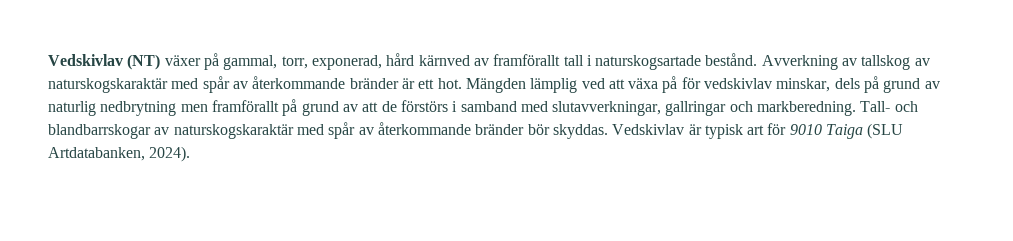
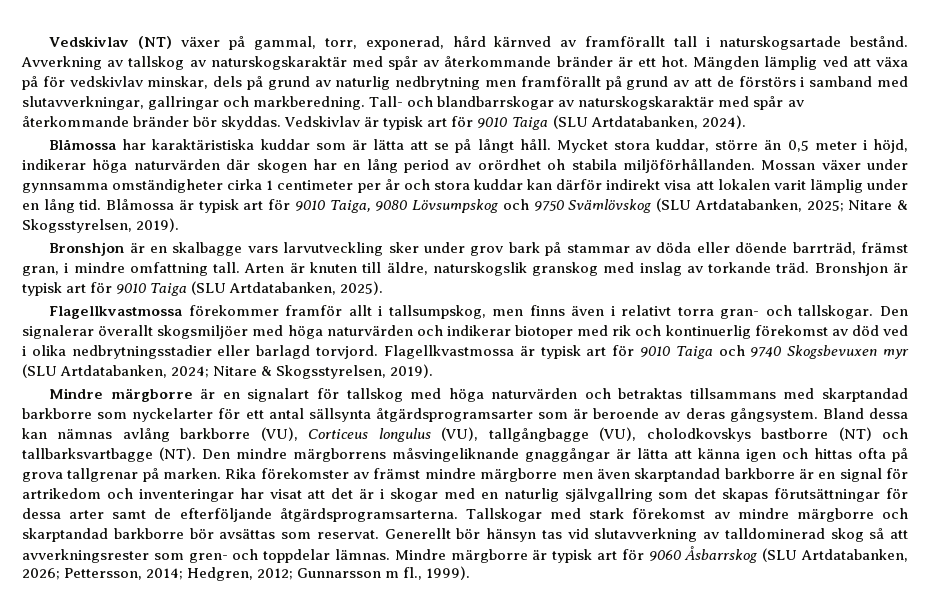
+ Blåmossa har karaktäristiska kuddar som är lätta att se på långt håll. Mycket stora kuddar, större än 0,5 meter i höjd, indikerar höga naturvärden där skogen har en lång period av orördhet oh stabila miljöförhållanden. Mossan växer under gynnsamma omständigheter cirka 1 centimeter per år och stora kuddar kan därför indirekt visa att lokalen varit lämplig under en lång tid. Blåmossa är typisk art för 9010 Taiga, 9080 Lövsumpskog och 9750 Svämlövskog (SLU Artdatabanken, 2025; Nitare & Skogsstyrelsen, 2019).
+ Bronshjon är en skalbagge vars larvutveckling sker under grov bark på stammar av döda eller döende barrträd, främst gran, i mindre omfattning tall. Arten är knuten till äldre, naturskogslik granskog med inslag av torkande träd. Bronshjon är typisk art för 9010 Taiga (SLU Artdatabanken, 2025).
+ Flagellkvastmossa förekommer framför allt i tallsumpskog, men finns även i relativt torra gran- och tallskogar. Den signalerar överallt skogsmiljöer med höga naturvärden och indikerar biotoper med rik och kontinuerlig förekomst av död ved i olika nedbrytningsstadier eller barlagd torvjord. Flagellkvastmossa är typisk art för 9010 Taiga och 9740 Skogsbevuxen myr (SLU Artdatabanken, 2024; Nitare & Skogsstyrelsen, 2019).
+ Mindre märgborre är en signalart för tallskog med höga naturvärden och betraktas tillsammans med skarptandad barkborre som nyckelarter för ett antal sällsynta åtgärdsprogramsarter som är beroende av deras gångsystem. Bland dessa kan nämnas avlång barkborre (VU), Corticeus longulus (VU), tallgångbagge (VU), cholodkovskys bastborre (NT) och tallbarksvartbagge (NT). Den mindre märgborrens måsvingeliknande gnaggångar är lätta att känna igen och hittas ofta på grova tallgrenar på marken. Rika förekomster av främst mindre märgborre men även skarptandad barkborre är en signal för artrikedom och inventeringar har visat att det är i skogar med en naturlig självgallring som det skapas förutsättningar för dessa arter samt de efterföljande åtgärdsprogramsarterna. Tallskogar med stark förekomst av mindre märgborre och skarptandad barkborre bör avsättas som reservat. Generellt bör hänsyn tas vid slutavverkning av talldominerad skog så att avverkningsrester som gren- och toppdelar lämnas. Mindre märgborre är typisk art för 9060 Åsbarrskog (SLU Artdatabanken, 2026; Pettersson, 2014; Hedgren, 2012; Gunnarsson m fl., 1999).

